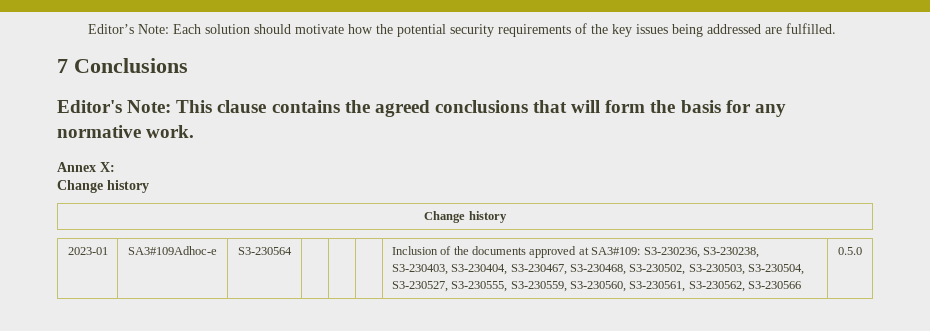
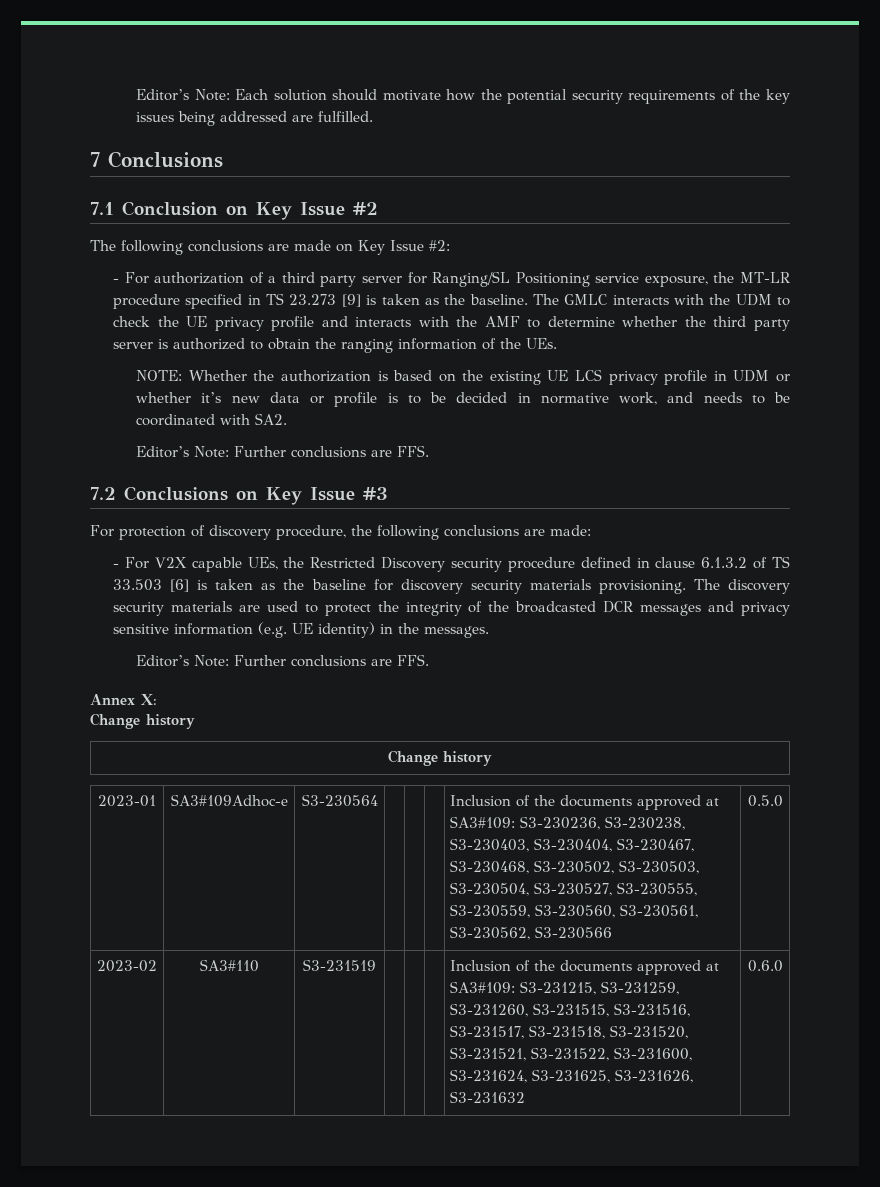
- Editor's Note: This clause contains the agreed conclusions that will form the basis for any normative work.
+ 7.1 Conclusion on Key Issue #2
+ The following conclusions are made on Key Issue #2:
+ - For authorization of a third party server for Ranging/SL Positioning service exposure, the MT-LR procedure specified in TS 23.273 [9] is taken as the baseline. The GMLC interacts with the UDM to check the UE privacy profile and interacts with the AMF to determine whether the third party server is authorized to obtain the ranging information of the UEs.
+ NOTE: Whether the authorization is based on the existing UE LCS privacy profile in UDM or whether it’s new data or profile is to be decided in normative work, and needs to be coordinated with SA2.
+ Editor’s Note: Further conclusions are FFS.
+ 7.2 Conclusions on Key Issue #3
+ For protection of discovery procedure, the following conclusions are made:
+ - For V2X capable UEs, the Restricted Discovery security procedure defined in clause 6.1.3.2 of TS 33.503 [6] is taken as the baseline for discovery security materials provisioning. The discovery security materials are used to protect the integrity of the broadcasted DCR messages and privacy sensitive information (e.g. UE identity) in the messages.
+ Editor’s Note: Further conclusions are FFS.
+ 2023-02 | SA3#110 | S3-231519 | | | | Inclusion of the documents approved at SA3#109: S3-231215, S3-231259, S3-231260, S3-231515, S3-231516, S3-231517, S3-231518, S3-231520, S3-231521, S3-231522, S3-231600, S3-231624, S3-231625, S3-231626, S3-231632 | 0.6.0

